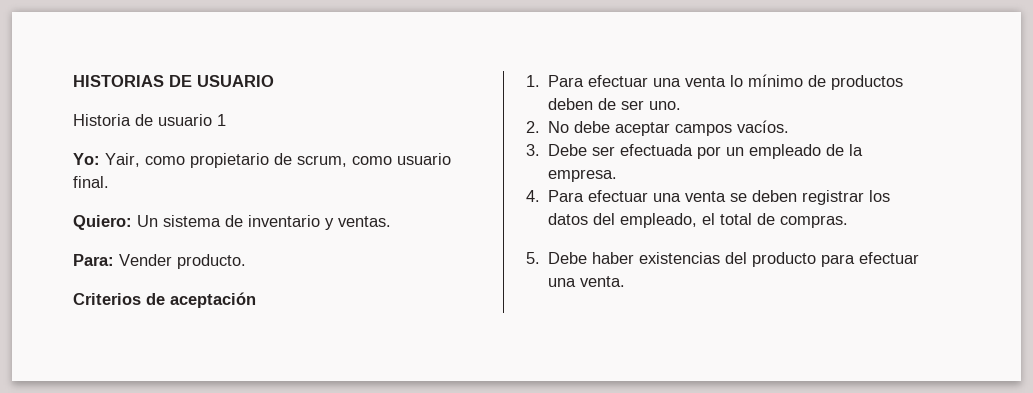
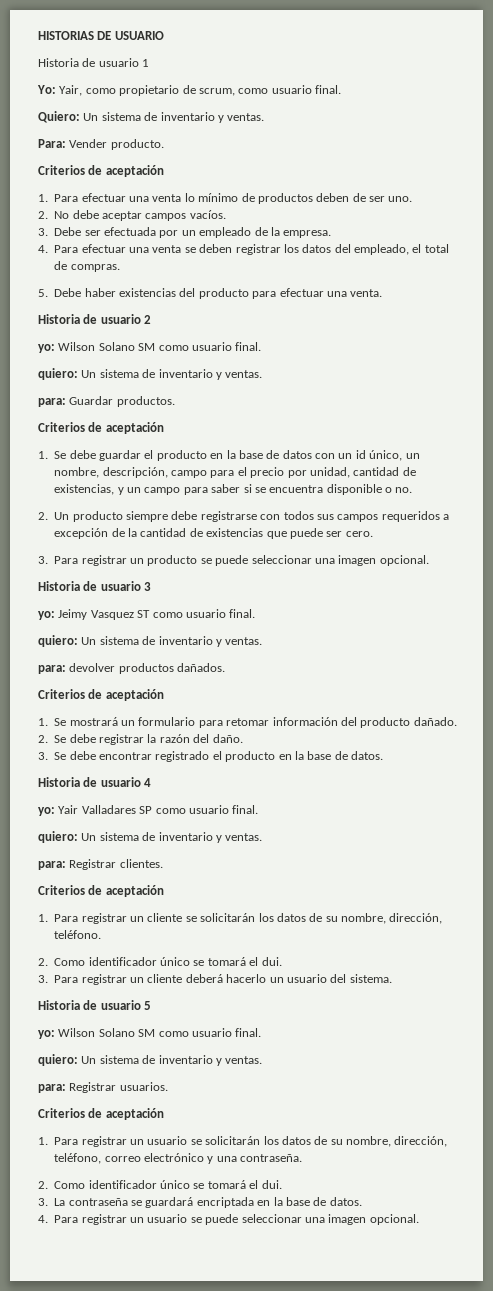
+ Historia de usuario 2
+ yo: Wilson Solano SM como usuario final.
+ quiero: Un sistema de inventario y ventas.
+ para: Guardar productos.
+ Criterios de aceptación
+ 1. Se debe guardar el producto en la base de datos con un id único, un nombre, descripción, campo para el precio por unidad, cantidad de existencias, y un campo para saber si se encuentra disponible o no.
+ 2. Un producto siempre debe registrarse con todos sus campos requeridos a excepción de la cantidad de existencias que puede ser cero.
+ 3. Para registrar un producto se puede seleccionar una imagen opcional.
+ Historia de usuario 3
+ yo: Jeimy Vasquez ST como usuario final.
+ quiero: Un sistema de inventario y ventas.
+ para: devolver productos dañados.
+ Criterios de aceptación
+ 1. Se mostrará un formulario para retomar información del producto dañado.
+ 2. Se debe registrar la razón del daño.
+ 3. Se debe encontrar registrado el producto en la base de datos.
+ Historia de usuario 4
+ yo: Yair Valladares SP como usuario final.
+ quiero: Un sistema de inventario y ventas.
+ para: Registrar clientes.
+ Criterios de aceptación
+ 1. Para registrar un cliente se solicitarán los datos de su nombre, dirección, teléfono.
+ 2. Como identificador único se tomará el dui.
+ 3. Para registrar un cliente deberá hacerlo un usuario del sistema.
+ Historia de usuario 5
+ yo: Wilson Solano SM como usuario final.
+ quiero: Un sistema de inventario y ventas.
+ para: Registrar usuarios.
+ Criterios de aceptación
+ 1. Para registrar un usuario se solicitarán los datos de su nombre, dirección, teléfono, correo electrónico y una contraseña.
+ 2. Como identificador único se tomará el dui.
+ 3. La contraseña se guardará encriptada en la base de datos.
+ 4. Para registrar un usuario se puede seleccionar una imagen opcional.

